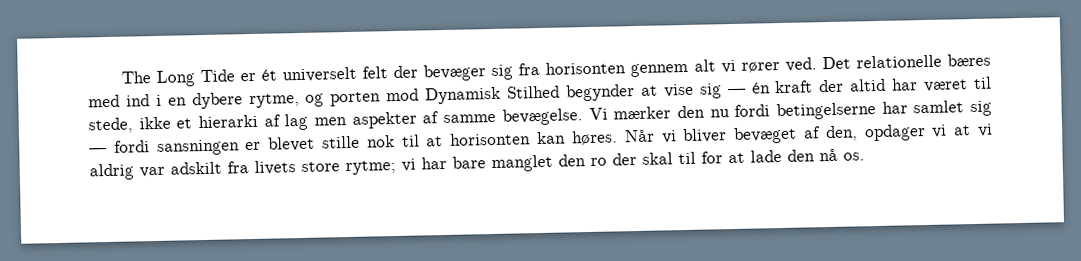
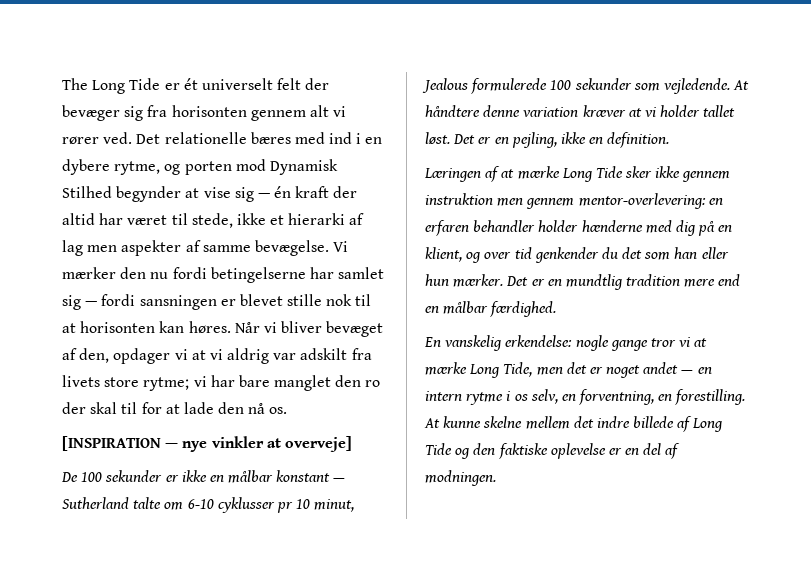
+ [INSPIRATION — nye vinkler at overveje]
+ De 100 sekunder er ikke en målbar konstant — Sutherland talte om 6-10 cyklusser pr 10 minut, Jealous formulerede 100 sekunder som vejledende. At håndtere denne variation kræver at vi holder tallet løst. Det er en pejling, ikke en definition.
+ Læringen af at mærke Long Tide sker ikke gennem instruktion men gennem mentor-overlevering: en erfaren behandler holder hænderne med dig på en klient, og over tid genkender du det som han eller hun mærker. Det er en mundtlig tradition mere end en målbar færdighed.
+ En vanskelig erkendelse: nogle gange tror vi at mærke Long Tide, men det er noget andet — en intern rytme i os selv, en forventning, en forestilling. At kunne skelne mellem det indre billede af Long Tide og den faktiske oplevelse er en del af modningen.

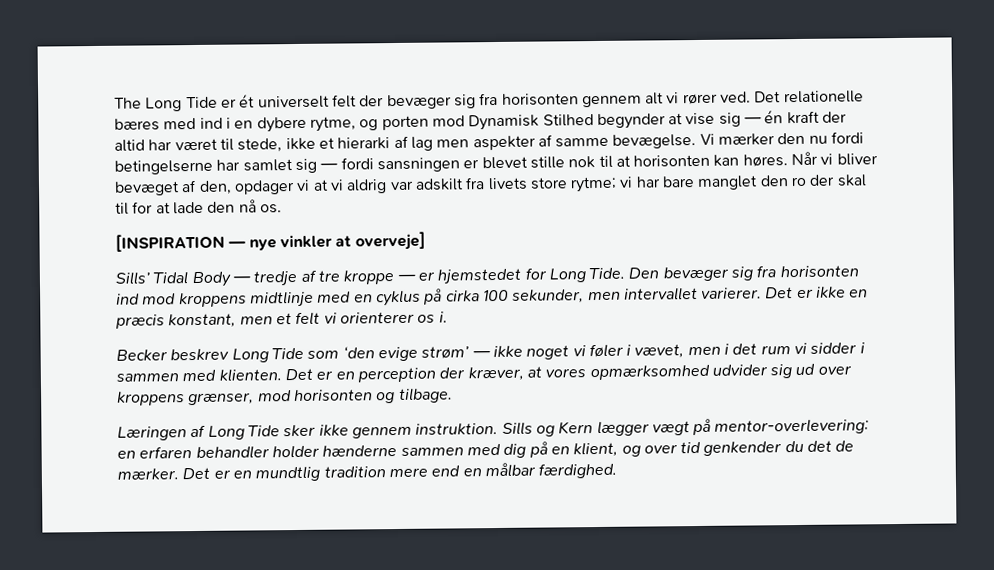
- De 100 sekunder er ikke en målbar konstant — Sutherland talte om 6-10 cyklusser pr 10 minut, Jealous formulerede 100 sekunder som vejledende. At håndtere denne variation kræver at vi holder tallet løst. Det er en pejling, ikke en definition.
+ Sills’ Tidal Body — tredje af tre kroppe — er hjemstedet for Long Tide. Den bevæger sig fra horisonten ind mod kroppens midtlinje med en cyklus på cirka 100 sekunder, men intervallet varierer. Det er ikke en præcis konstant, men et felt vi orienterer os i.
+ Becker beskrev Long Tide som ‘den evige strøm’ — ikke noget vi føler i vævet, men i det rum vi sidder i sammen med klienten. Det er en perception der kræver, at vores opmærksomhed udvider sig ud over kroppens grænser, mod horisonten og tilbage.
- Læringen af at mærke Long Tide sker ikke gennem instruktion men gennem mentor-overlevering: en erfaren behandler holder hænderne med dig på en klient, og over tid genkender du det som han eller hun mærker.
+ Læringen af Long Tide sker ikke gennem instruktion. Sills og Kern lægger vægt på mentor-overlevering: en erfaren behandler holder hænderne sammen med dig på en klient, og over tid genkender du det de mærker.
- En vanskelig erkendelse: nogle gange tror vi at mærke Long Tide, men det er noget andet — en intern rytme i os selv, en forventning, en forestilling. At kunne skelne mellem det indre billede af Long Tide og den faktiske oplevelse er en del af modningen.

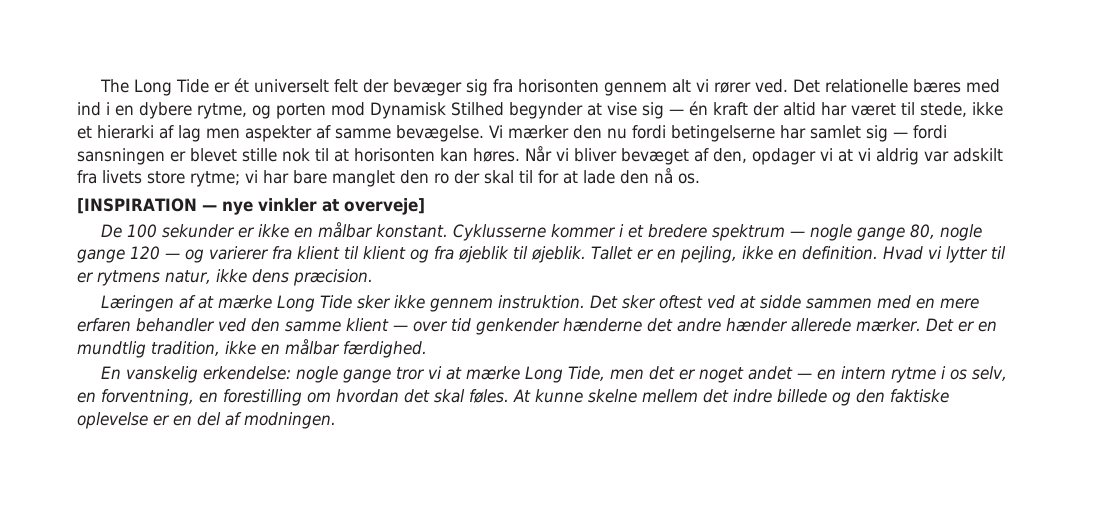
- Sills’ Tidal Body — tredje af tre kroppe — er hjemstedet for Long Tide. Den bevæger sig fra horisonten ind mod kroppens midtlinje med en cyklus på cirka 100 sekunder, men intervallet varierer. Det er ikke en præcis konstant, men et felt vi orienterer os i.
- Becker beskrev Long Tide som ‘den evige strøm’ — ikke noget vi føler i vævet, men i det rum vi sidder i sammen med klienten. Det er en perception der kræver, at vores opmærksomhed udvider sig ud over kroppens grænser, mod horisonten og tilbage.
+ De 100 sekunder er ikke en målbar konstant. Cyklusserne kommer i et bredere spektrum — nogle gange 80, nogle gange 120 — og varierer fra klient til klient og fra øjeblik til øjeblik. Tallet er en pejling, ikke en definition. Hvad vi lytter til er rytmens natur, ikke dens præcision.
- Læringen af Long Tide sker ikke gennem instruktion.
+ Læringen af at mærke Long Tide sker ikke gennem instruktion.
- Sills og Kern lægger vægt på mentor-overlevering: en erfaren behandler holder hænderne sammen med dig på en klient, og over tid genkender du det de mærker.
+ Det sker oftest ved at sidde sammen med en mere erfaren behandler ved den samme klient — over tid genkender hænderne det andre hænder allerede mærker.
- Det er en mundtlig tradition mere end en målbar færdighed.
+ Det er en mundtlig tradition, ikke en målbar færdighed.
+ En vanskelig erkendelse: nogle gange tror vi at mærke Long Tide, men det er noget andet — en intern rytme i os selv, en forventning, en forestilling om hvordan det skal føles. At kunne skelne mellem det indre billede og den faktiske oplevelse er en del af modningen.

